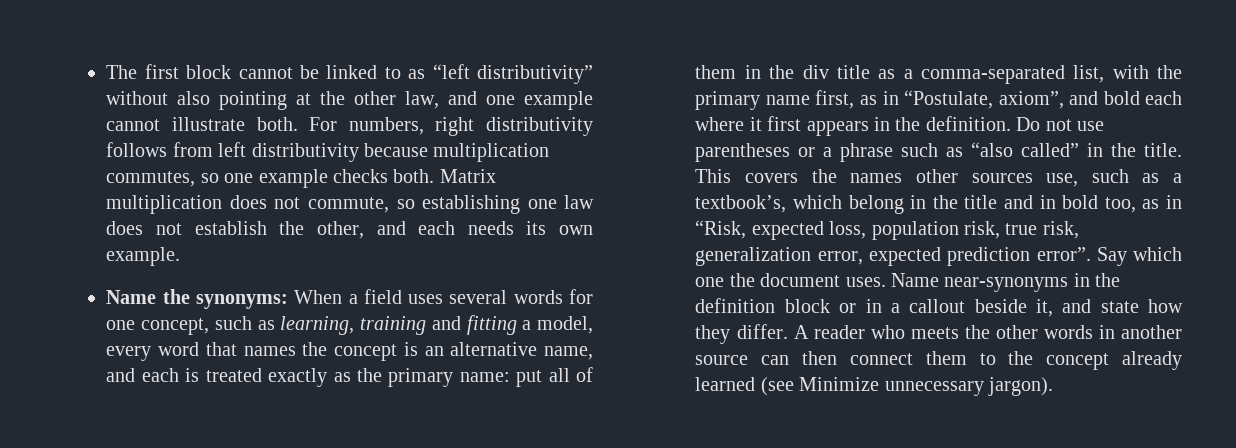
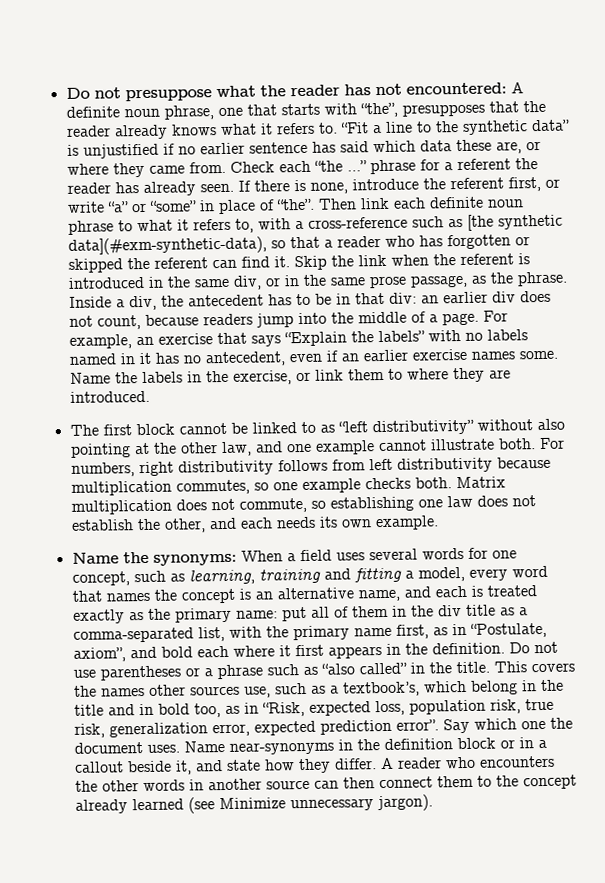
+ Do not presuppose what the reader has not encountered: A definite noun phrase, one that starts with “the”, presupposes that the reader already knows what it refers to. “Fit a line to the synthetic data” is unjustified if no earlier sentence has said which data these are, or where they came from. Check each “the …” phrase for a referent the reader has already seen. If there is none, introduce the referent first, or write “a” or “some” in place of “the”. Then link each definite noun phrase to what it refers to, with a cross-reference such as [the synthetic data](#exm-synthetic-data), so that a reader who has forgotten or skipped the referent can find it. Skip the link when the referent is introduced in the same div, or in the same prose passage, as the phrase. Inside a div, the antecedent has to be in that div: an earlier div does not count, because readers jump into the middle of a page. For example, an exercise that says “Explain the labels” with no labels named in it has no antecedent, even if an earlier exercise names some. Name the labels in the exercise, or link them to where they are introduced.
- A reader who meets the other words in another source can then connect them to the concept already learned (see Minimize unnecessary jargon).
+ A reader who encounters the other words in another source can then connect them to the concept already learned (see Minimize unnecessary jargon).

